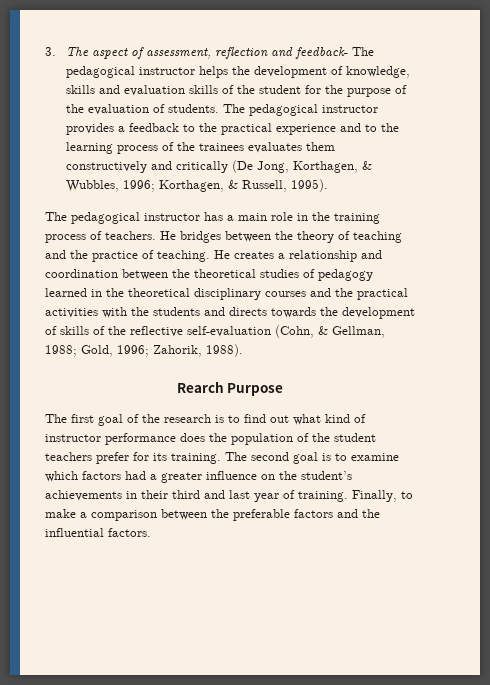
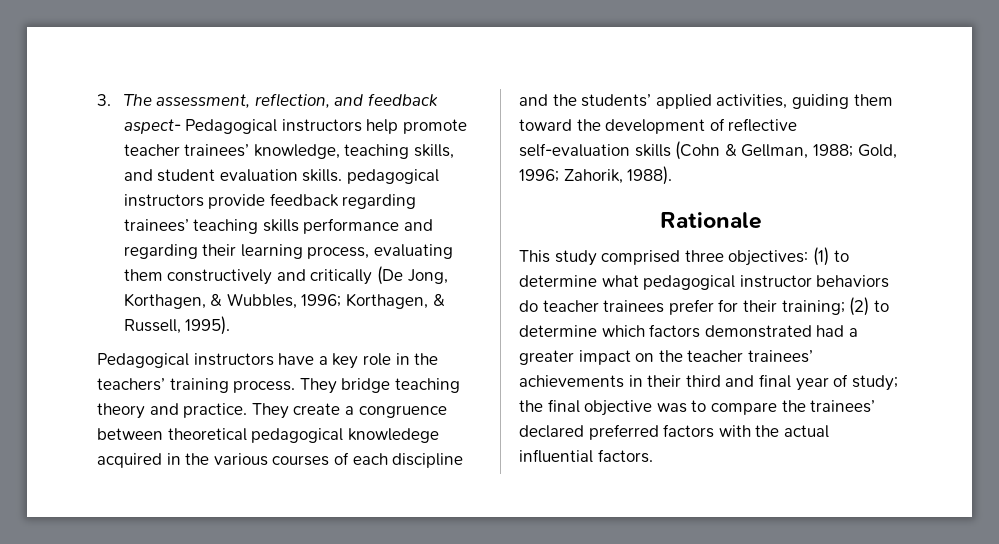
- 3. The aspect of assessment, reflection and feedback- The pedagogical instructor helps the development of knowledge, skills and evaluation skills of the student for the purpose of the evaluation of students. The pedagogical instructor provides a feedback to the practical experience and to the learning process of the trainees evaluates them constructively and critically (De Jong, Korthagen, & Wubbles, 1996; Korthagen, & Russell, 1995).
+ 3. The assessment, reflection, and feedback aspect- Pedagogical instructors help promote teacher trainees’ knowledge, teaching skills, and student evaluation skills. pedagogical instructors provide feedback regarding trainees’ teaching skills performance and regarding their learning process, evaluating them constructively and critically (De Jong, Korthagen, & Wubbles, 1996; Korthagen, & Russell, 1995).
- The pedagogical instructor has a main role in the training process of teachers. He bridges between the theory of teaching and the practice of teaching. He creates a relationship and coordination between the theoretical studies of pedagogy learned in the theoretical disciplinary courses and the practical activities with the students and directs towards the development of skills of the reflective self-evaluation (Cohn, & Gellman, 1988; Gold, 1996; Zahorik, 1988).
+ Pedagogical instructors have a key role in the teachers’ training process. They bridge teaching theory and practice. They create a congruence between theoretical pedagogical knowledege acquired in the various courses of each discipline and the students’ applied activities, guiding them toward the development of reflective self-evaluation skills (Cohn & Gellman, 1988; Gold, 1996; Zahorik, 1988).
- Rearch Purpose
- The first goal of the research is to find out what kind of instructor performance does the population of the student teachers prefer for its training. The second goal is to examine which factors had a greater influence on the student’s achievements in their third and last year of training. Finally, to make a comparison between the preferable factors and the influential factors.
+ Rationale
+ This study comprised three objectives: (1) to determine what pedagogical instructor behaviors do teacher trainees prefer for their training; (2) to determine which factors demonstrated had a greater impact on the teacher trainees’ achievements in their third and final year of study; the final objective was to compare the trainees’ declared preferred factors with the actual influential factors.

